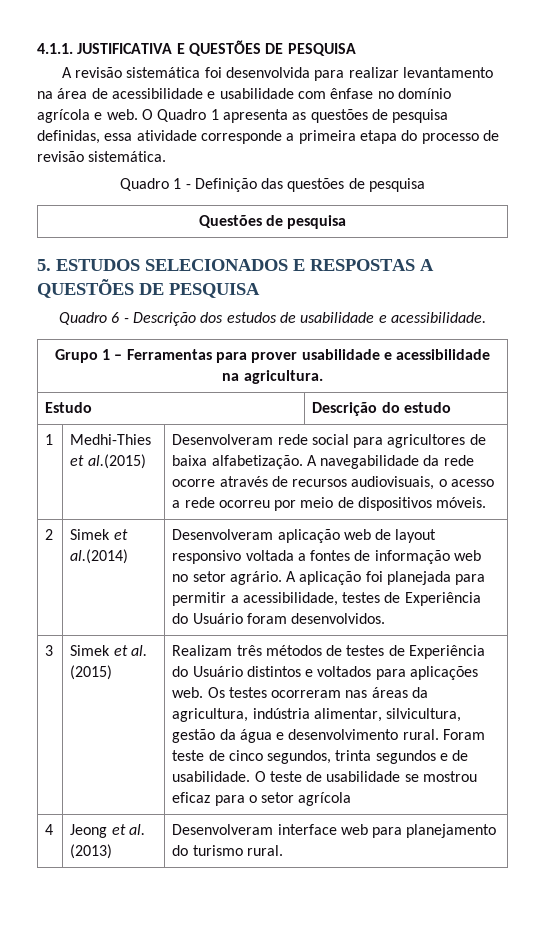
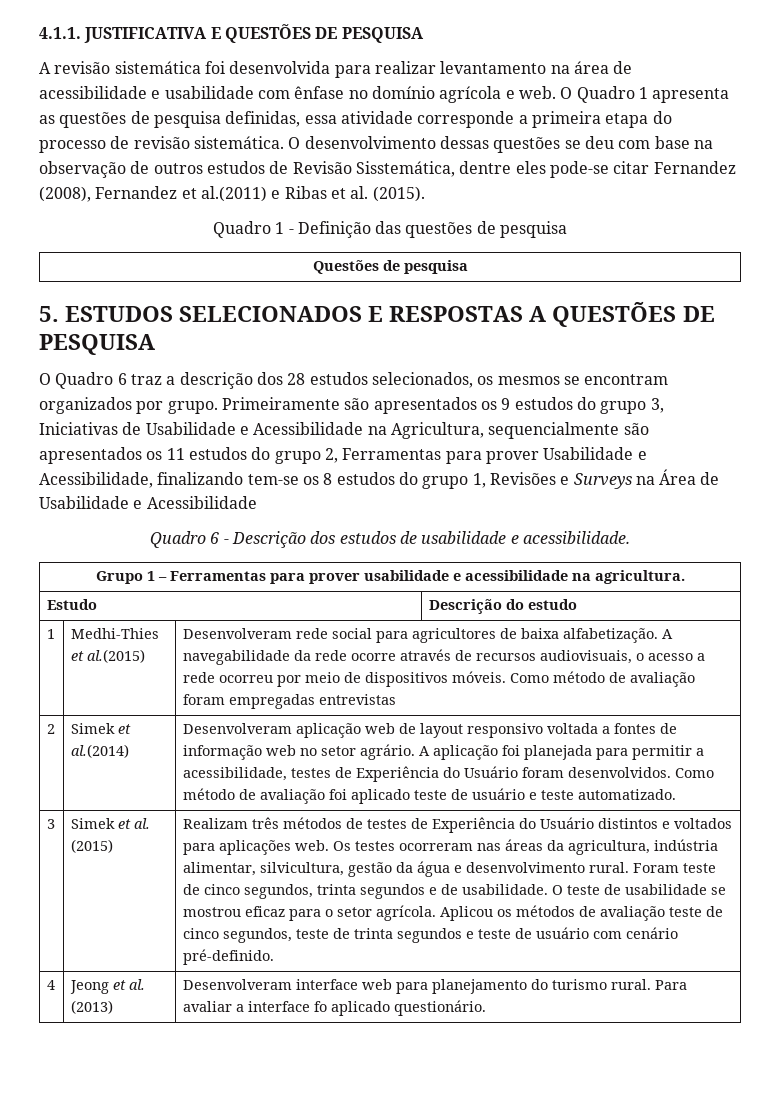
+ O desenvolvimento dessas questões se deu com base na observação de outros estudos de Revisão Sisstemática, dentre eles pode-se citar Fernandez (2008), Fernandez et al.(2011) e Ribas et al. (2015).
+ O Quadro 6 traz a descrição dos 28 estudos selecionados, os mesmos se encontram organizados por grupo. Primeiramente são apresentados os 9 estudos do grupo 3, Iniciativas de Usabilidade e Acessibilidade na Agricultura, sequencialmente são apresentados os 11 estudos do grupo 2, Ferramentas para prover Usabilidade e Acessibilidade, finalizando tem-se os 8 estudos do grupo 1, Revisões e Surveys na Área de Usabilidade e Acessibilidade
- 1 | Medhi-Thies et al.(2015) | Desenvolveram rede social para agricultores de baixa alfabetização. A navegabilidade da rede ocorre através de recursos audiovisuais, o acesso a rede ocorreu por meio de dispositivos móveis.
+ 1 | Medhi-Thies et al.(2015) | Desenvolveram rede social para agricultores de baixa alfabetização. A navegabilidade da rede ocorre através de recursos audiovisuais, o acesso a rede ocorreu por meio de dispositivos móveis. Como método de avaliação foram empregadas entrevistas
+ Como método de avaliação foi aplicado teste de usuário e teste automatizado.
- O teste de usabilidade se mostrou eficaz para o setor agrícola
+ O teste de usabilidade se mostrou eficaz para o setor agrícola. Aplicou os métodos de avaliação teste de cinco segundos, teste de trinta segundos e teste de usuário com cenário pré-definido.
- 4 | Jeong et al. (2013) | Desenvolveram interface web para planejamento do turismo rural.
+ 4 | Jeong et al. (2013) | Desenvolveram interface web para planejamento do turismo rural. Para avaliar a interface fo aplicado questionário.

